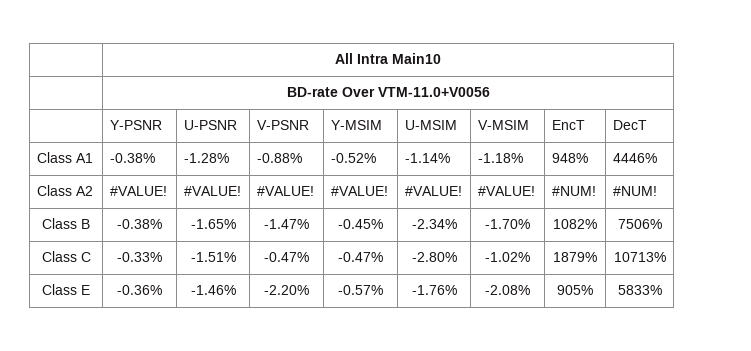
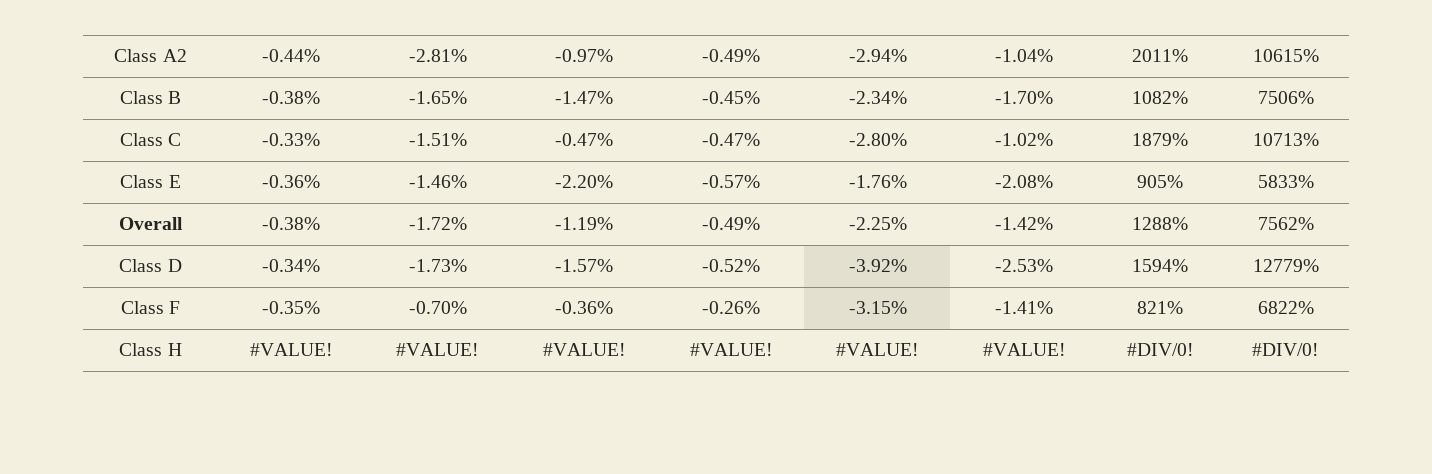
- | All Intra Main10
- | BD-rate Over VTM-11.0+V0056
- | Y-PSNR | U-PSNR | V-PSNR | Y-MSIM | U-MSIM | V-MSIM | EncT | DecT
- Class A1 | -0.38% | -1.28% | -0.88% | -0.52% | -1.14% | -1.18% | 948% | 4446%
- Class A2 | #VALUE! | #VALUE! | #VALUE! | #VALUE! | #VALUE! | #VALUE! | #NUM! | #NUM!
+ Class A2 | -0.44% | -2.81% | -0.97% | -0.49% | -2.94% | -1.04% | 2011% | 10615%
+ Overall | -0.38% | -1.72% | -1.19% | -0.49% | -2.25% | -1.42% | 1288% | 7562%
+ Class D | -0.34% | -1.73% | -1.57% | -0.52% | -3.92% | -2.53% | 1594% | 12779%
+ Class F | -0.35% | -0.70% | -0.36% | -0.26% | -3.15% | -1.41% | 821% | 6822%
+ Class H | #VALUE! | #VALUE! | #VALUE! | #VALUE! | #VALUE! | #VALUE! | #DIV/0! | #DIV/0!

